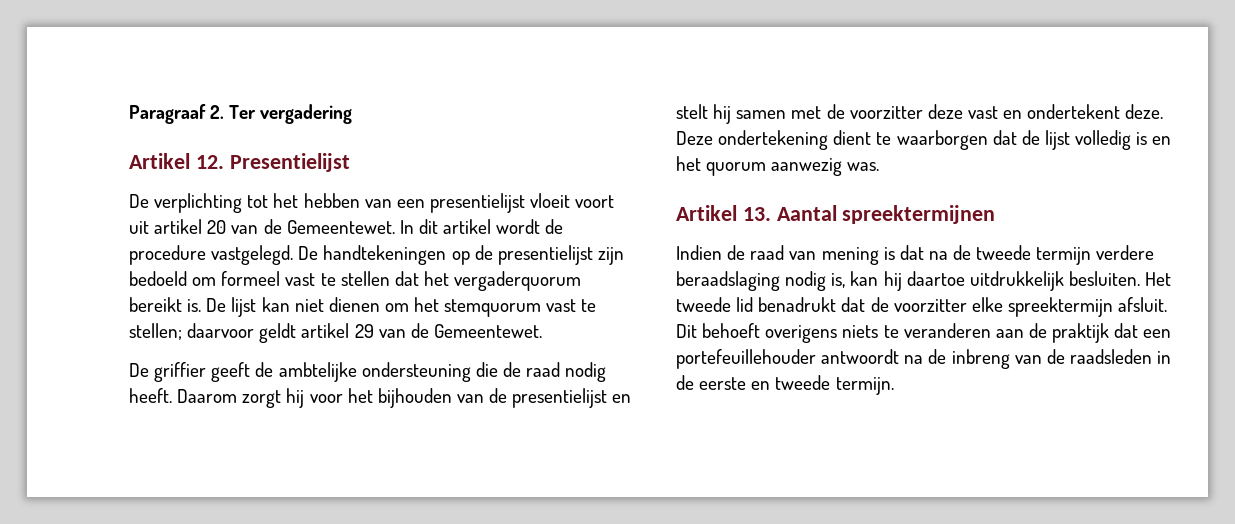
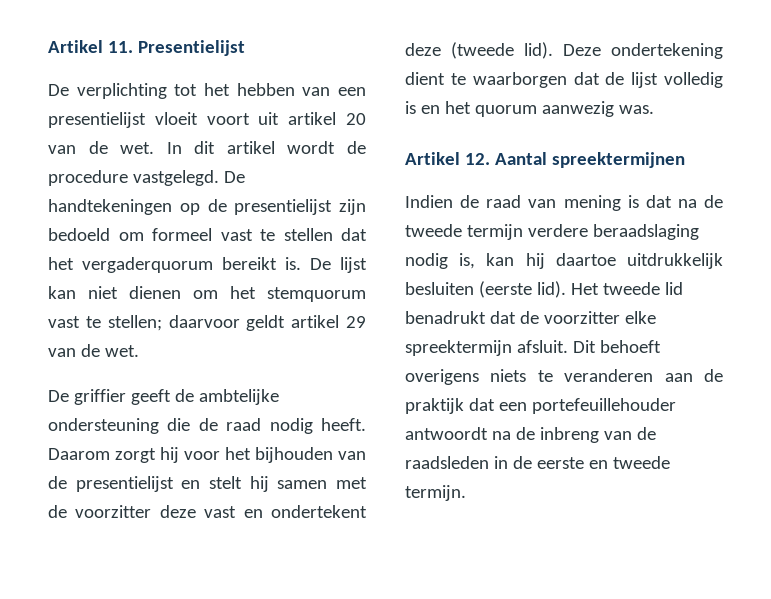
- Paragraaf 2. Ter vergadering
- Artikel 12. Presentielijst
+ Artikel 11. Presentielijst
- De verplichting tot het hebben van een presentielijst vloeit voort uit artikel 20 van de Gemeentewet.
+ De verplichting tot het hebben van een presentielijst vloeit voort uit artikel 20 van de wet.
- De lijst kan niet dienen om het stemquorum vast te stellen; daarvoor geldt artikel 29 van de Gemeentewet.
+ De lijst kan niet dienen om het stemquorum vast te stellen; daarvoor geldt artikel 29 van de wet.
- Daarom zorgt hij voor het bijhouden van de presentielijst en stelt hij samen met de voorzitter deze vast en ondertekent deze.
+ Daarom zorgt hij voor het bijhouden van de presentielijst en stelt hij samen met de voorzitter deze vast en ondertekent deze (tweede lid).
- Artikel 13. Aantal spreektermijnen
+ Artikel 12. Aantal spreektermijnen
- Indien de raad van mening is dat na de tweede termijn verdere beraadslaging nodig is, kan hij daartoe uitdrukkelijk besluiten.
+ Indien de raad van mening is dat na de tweede termijn verdere beraadslaging nodig is, kan hij daartoe uitdrukkelijk besluiten (eerste lid).

